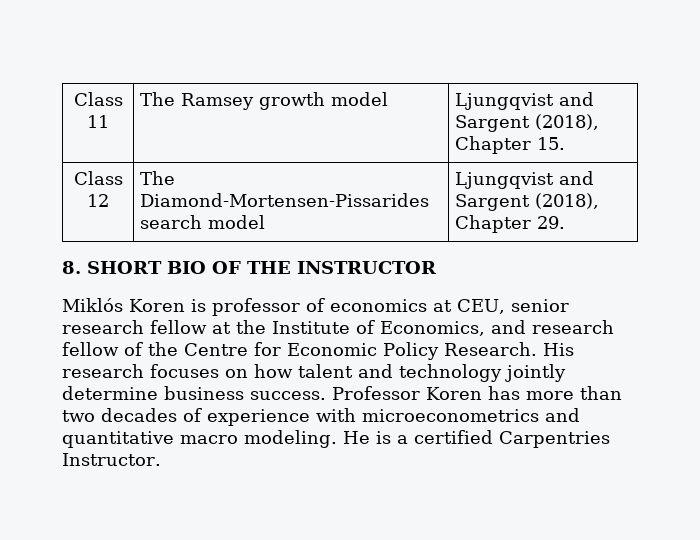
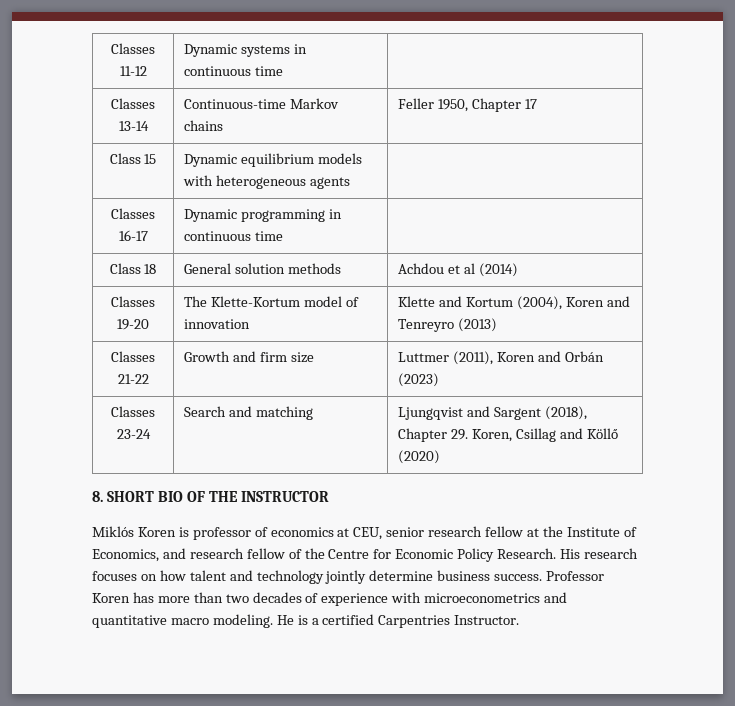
- Class 11 | The Ramsey growth model | Ljungqvist and Sargent (2018), Chapter 15.
- Class 12 | The Diamond-Mortensen-Pissarides search model | Ljungqvist and Sargent (2018), Chapter 29.
+ Classes 11-12 | Dynamic systems in continuous time |
+ Classes 13-14 | Continuous-time Markov chains | Feller 1950, Chapter 17
+ Class 15 | Dynamic equilibrium models with heterogeneous agents |
+ Classes 16-17 | Dynamic programming in continuous time |
+ Class 18 | General solution methods | Achdou et al (2014)
+ Classes 19-20 | The Klette-Kortum model of innovation | Klette and Kortum (2004), Koren and Tenreyro (2013)
+ Classes 21-22 | Growth and firm size | Luttmer (2011), Koren and Orbán (2023)
+ Classes 23-24 | Search and matching | Ljungqvist and Sargent (2018), Chapter 29. Koren, Csillag and Köllő (2020)

